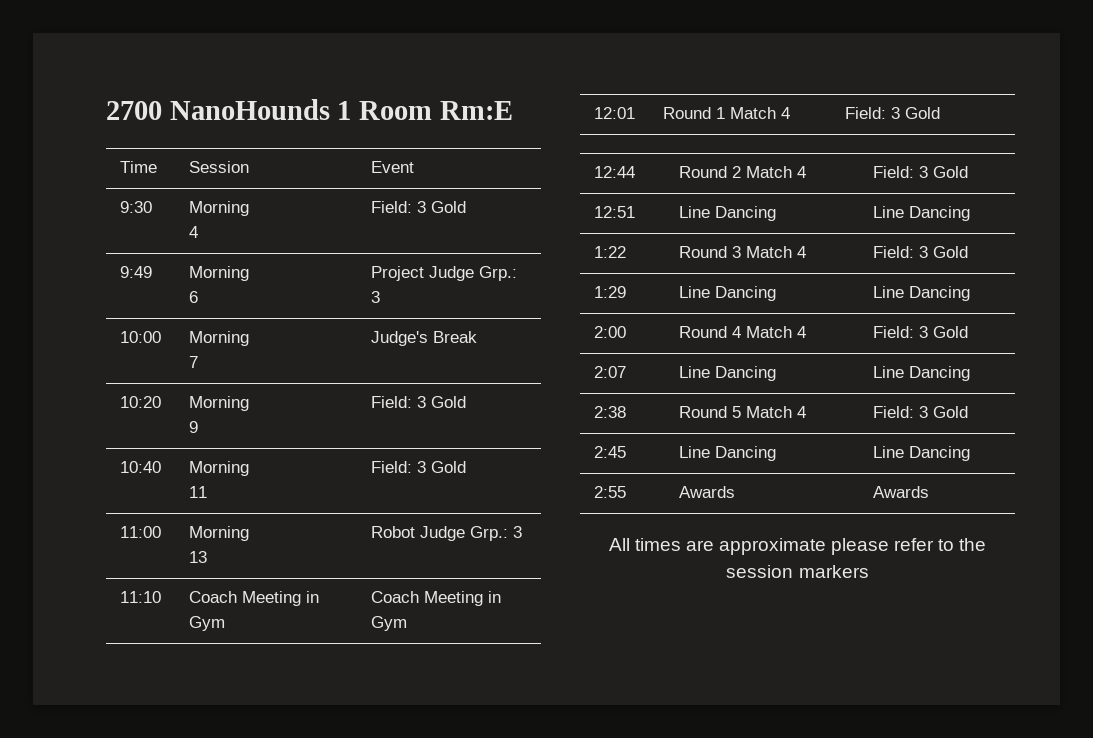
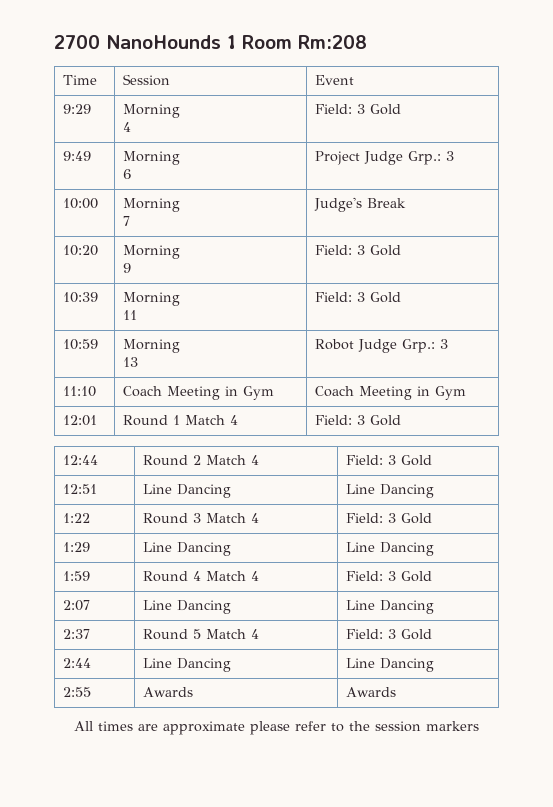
- 2700 NanoHounds 1 Room Rm:E
+ 2700 NanoHounds 1 Room Rm:208
- 9:30 | Morning
+ 9:29 | Morning
- 10:40 | Morning
+ 10:39 | Morning
- 11:00 | Morning
+ 10:59 | Morning
- 2:00 | Round 4 Match 4 | Field: 3 Gold
+ 1:59 | Round 4 Match 4 | Field: 3 Gold
- 2:38 | Round 5 Match 4 | Field: 3 Gold
+ 2:37 | Round 5 Match 4 | Field: 3 Gold
- 2:45 | Line Dancing | Line Dancing
+ 2:44 | Line Dancing | Line Dancing

